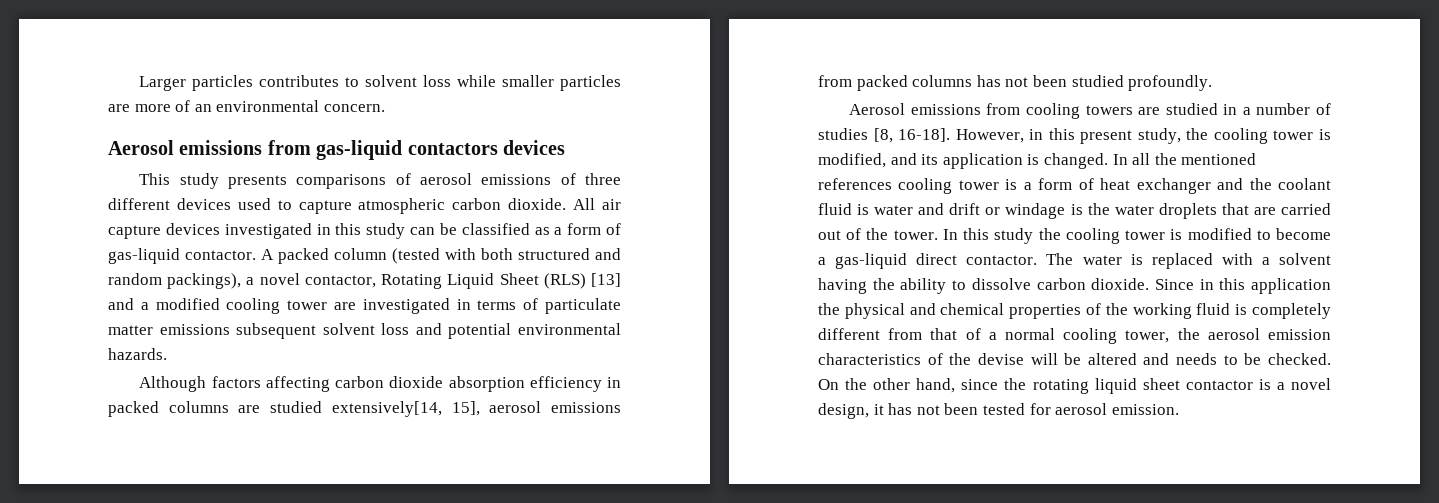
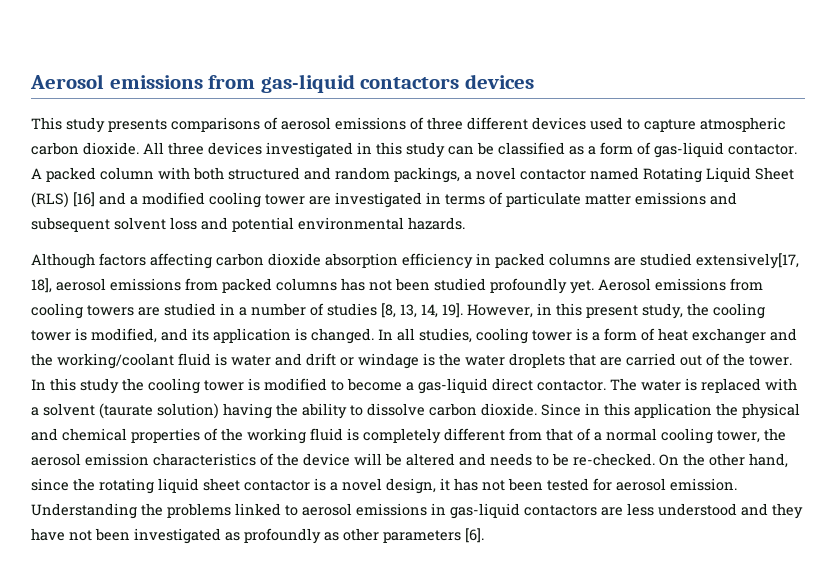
- Larger particles contributes to solvent loss while smaller particles are more of an environmental concern.
- All air capture devices investigated in this study can be classified as a form of gas-liquid contactor.
+ All three devices investigated in this study can be classified as a form of gas-liquid contactor.
- A packed column (tested with both structured and random packings), a novel contactor, Rotating Liquid Sheet (RLS) [13] and a modified cooling tower are investigated in terms of particulate matter emissions subsequent solvent loss and potential environmental hazards.
+ A packed column with both structured and random packings, a novel contactor named Rotating Liquid Sheet (RLS) [16] and a modified cooling tower are investigated in terms of particulate matter emissions and subsequent solvent loss and potential environmental hazards.
- Although factors affecting carbon dioxide absorption efficiency in packed columns are studied extensively[14, 15], aerosol emissions from packed columns has not been studied profoundly.
- Aerosol emissions from cooling towers are studied in a number of studies [8, 16-18].
+ Although factors affecting carbon dioxide absorption efficiency in packed columns are studied extensively[17, 18], aerosol emissions from packed columns has not been studied profoundly yet. Aerosol emissions from cooling towers are studied in a number of studies [8, 13, 14, 19].
- In all the mentioned references cooling tower is a form of heat exchanger and the coolant fluid is water and drift or windage is the water droplets that are carried out of the tower.
+ In all studies, cooling tower is a form of heat exchanger and the working/coolant fluid is water and drift or windage is the water droplets that are carried out of the tower.
- The water is replaced with a solvent having the ability to dissolve carbon dioxide.
+ The water is replaced with a solvent (taurate solution) having the ability to dissolve carbon dioxide.
- Since in this application the physical and chemical properties of the working fluid is completely different from that of a normal cooling tower, the aerosol emission characteristics of the devise will be altered and needs to be checked.
+ Since in this application the physical and chemical properties of the working fluid is completely different from that of a normal cooling tower, the aerosol emission characteristics of the device will be altered and needs to be re-checked.
+ Understanding the problems linked to aerosol emissions in gas-liquid contactors are less understood and they have not been investigated as profoundly as other parameters [6].

